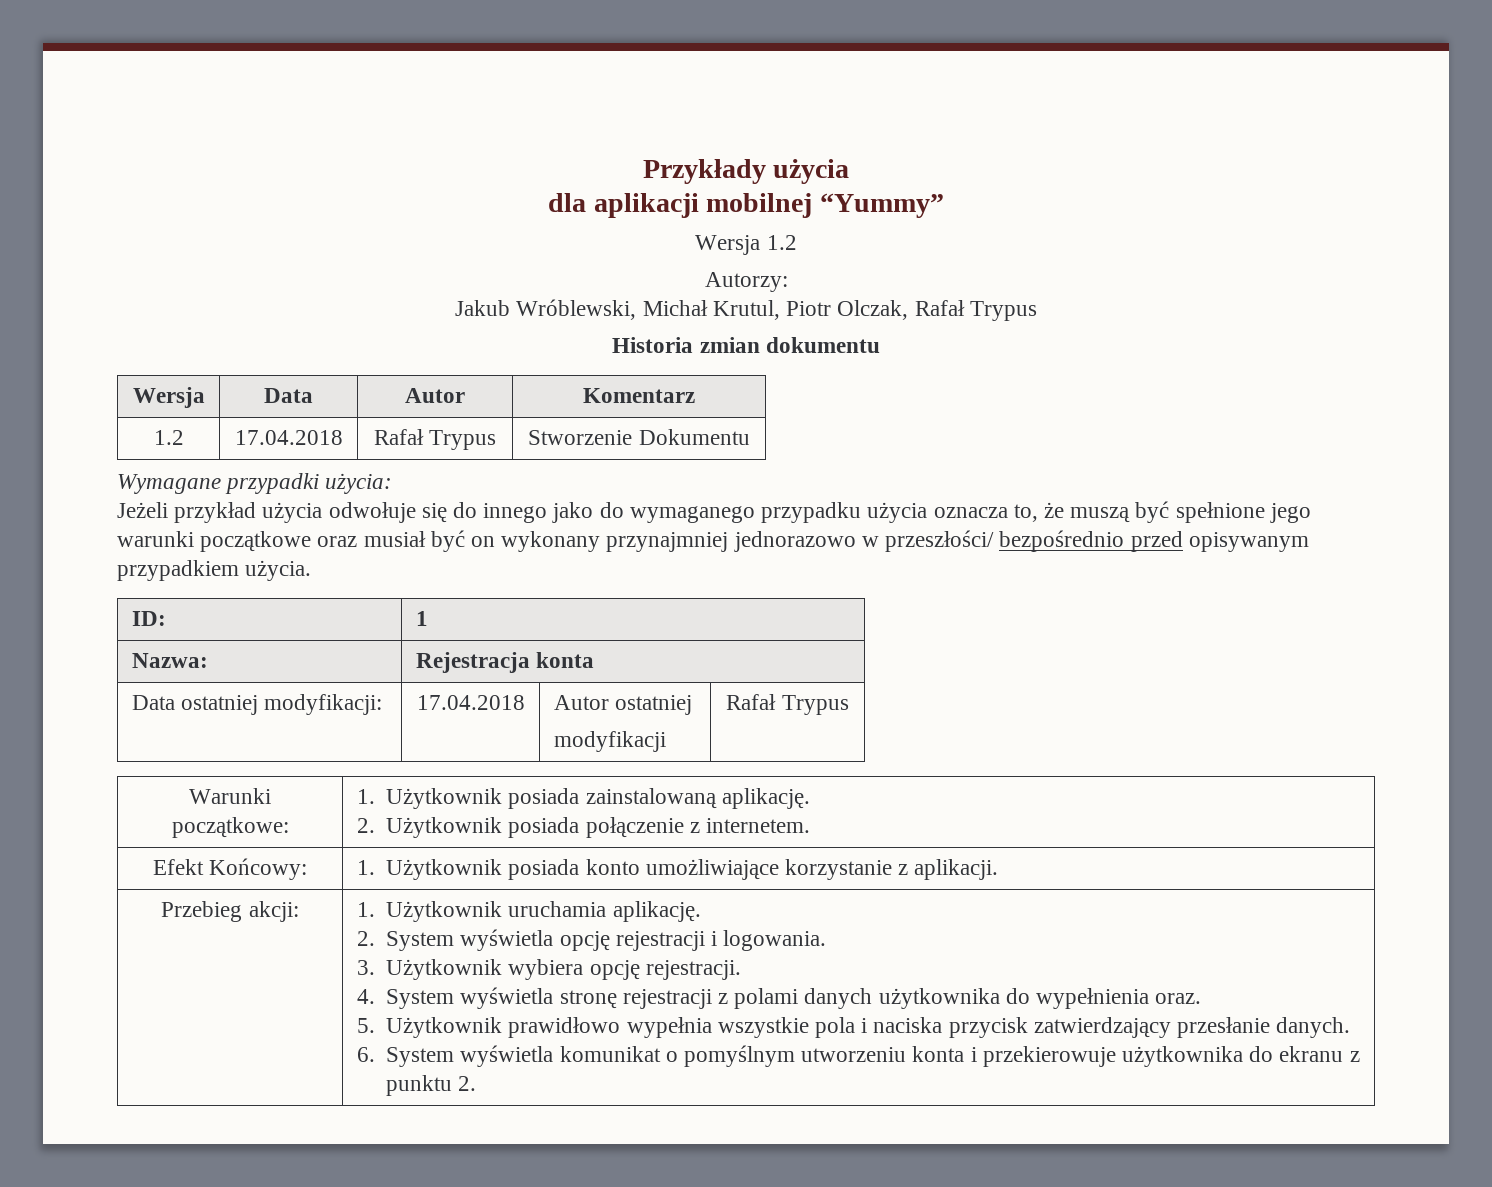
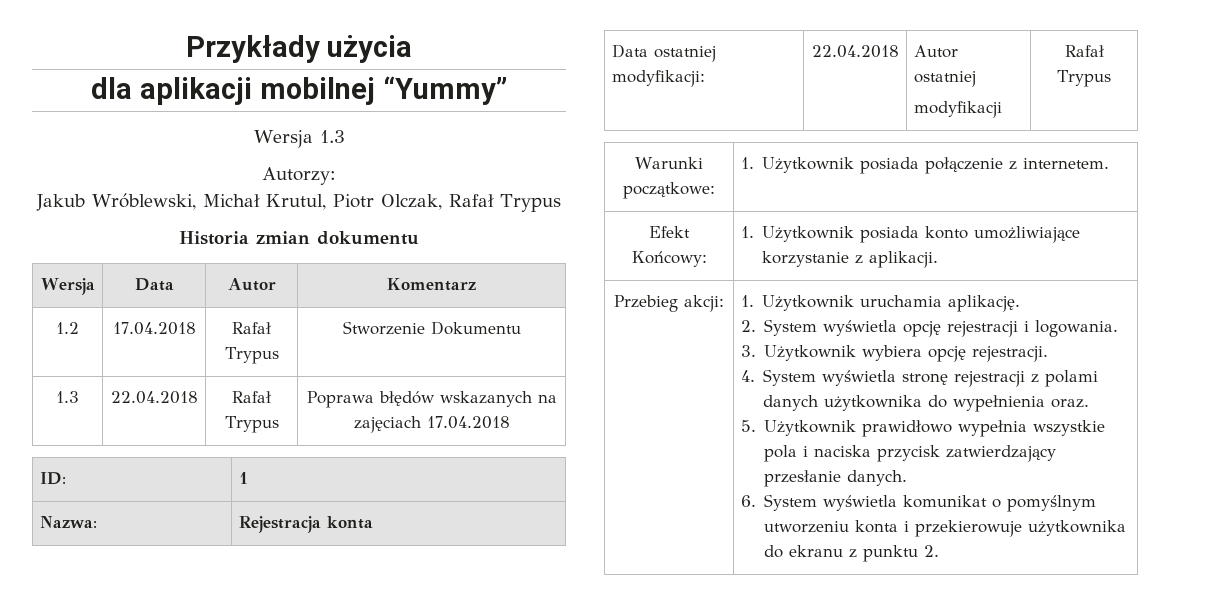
- Wersja 1.2
+ Wersja 1.3
- Wymagane przypadki użycia:
- Jeżeli przykład użycia odwołuje się do innego jako do wymaganego przypadku użycia oznacza to, że muszą być spełnione jego warunki początkowe oraz musiał być on wykonany przynajmniej jednorazowo w przeszłości/ bezpośrednio przed opisywanym przypadkiem użycia.
+ 1.3 | 22.04.2018 | Rafał Trypus | Poprawa błędów wskazanych na zajęciach 17.04.2018
- Data ostatniej modyfikacji: | 17.04.2018 | Autor ostatniej
+ Data ostatniej modyfikacji: | 22.04.2018 | Autor ostatniej
- Warunki początkowe: | 1. Użytkownik posiada zainstalowaną aplikację.
- 2. Użytkownik posiada połączenie z internetem.
+ Warunki początkowe: | 1. Użytkownik posiada połączenie z internetem.

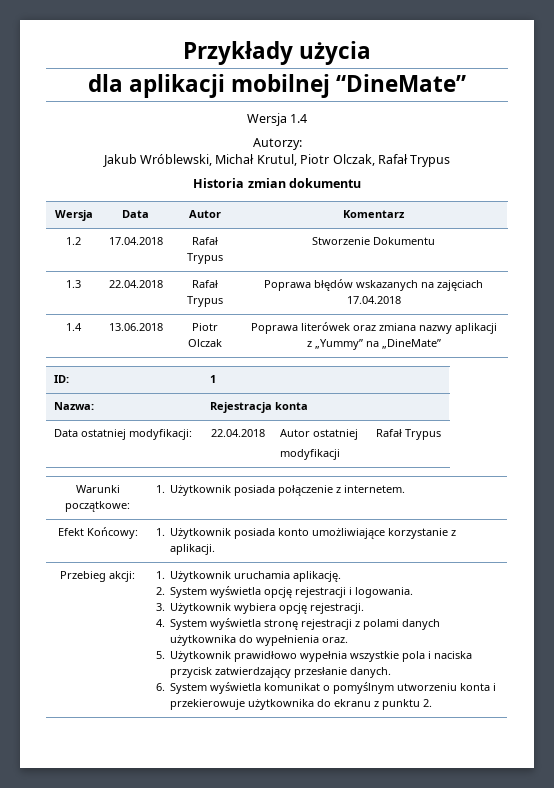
- dla aplikacji mobilnej “Yummy”
- Wersja 1.3
+ dla aplikacji mobilnej “DineMate”
+ Wersja 1.4
+ 1.4 | 13.06.2018 | Piotr Olczak | Poprawa literówek oraz zmiana nazwy aplikacji z „Yummy” na „DineMate”

